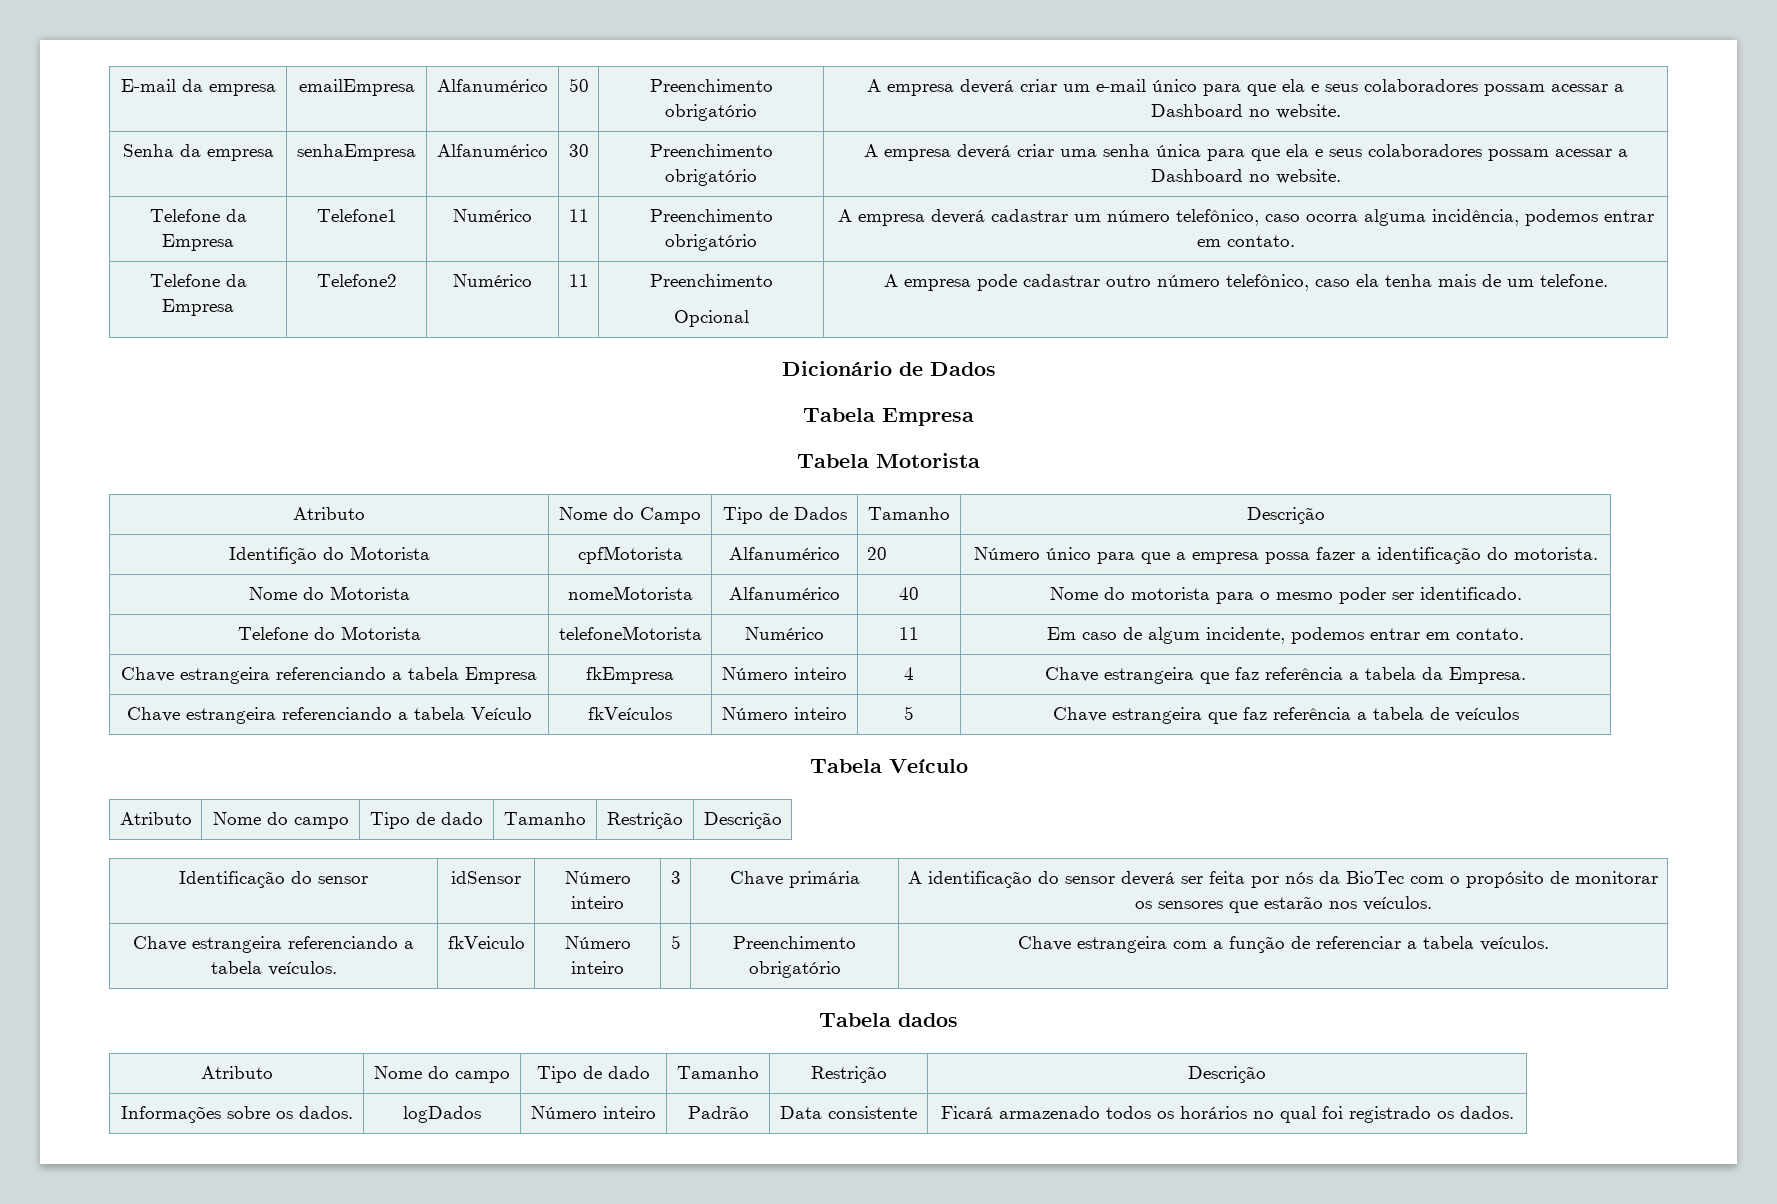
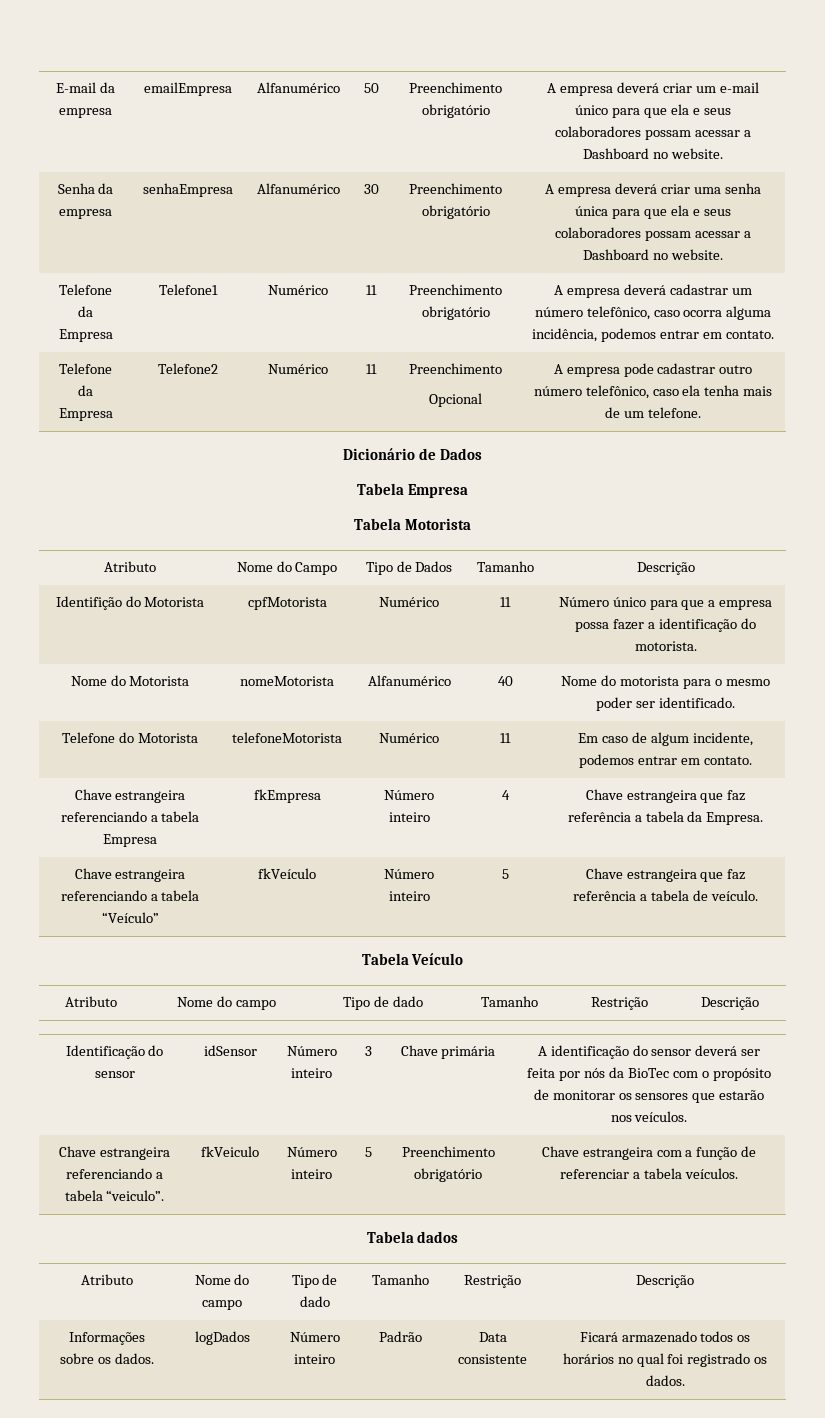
- Identifição do Motorista | cpfMotorista | Alfanumérico | 20 | Número único para que a empresa possa fazer a identificação do motorista.
+ Identifição do Motorista | cpfMotorista | Numérico | 11 | Número único para que a empresa possa fazer a identificação do motorista.
- Chave estrangeira referenciando a tabela Veículo | fkVeículos | Número inteiro | 5 | Chave estrangeira que faz referência a tabela de veículos
+ Chave estrangeira referenciando a tabela “Veículo” | fkVeículo | Número inteiro | 5 | Chave estrangeira que faz referência a tabela de veículo.
- Chave estrangeira referenciando a tabela veículos. | fkVeiculo | Número inteiro | 5 | Preenchimento obrigatório | Chave estrangeira com a função de referenciar a tabela veículos.
+ Chave estrangeira referenciando a tabela “veiculo”. | fkVeiculo | Número inteiro | 5 | Preenchimento obrigatório | Chave estrangeira com a função de referenciar a tabela veículos.

